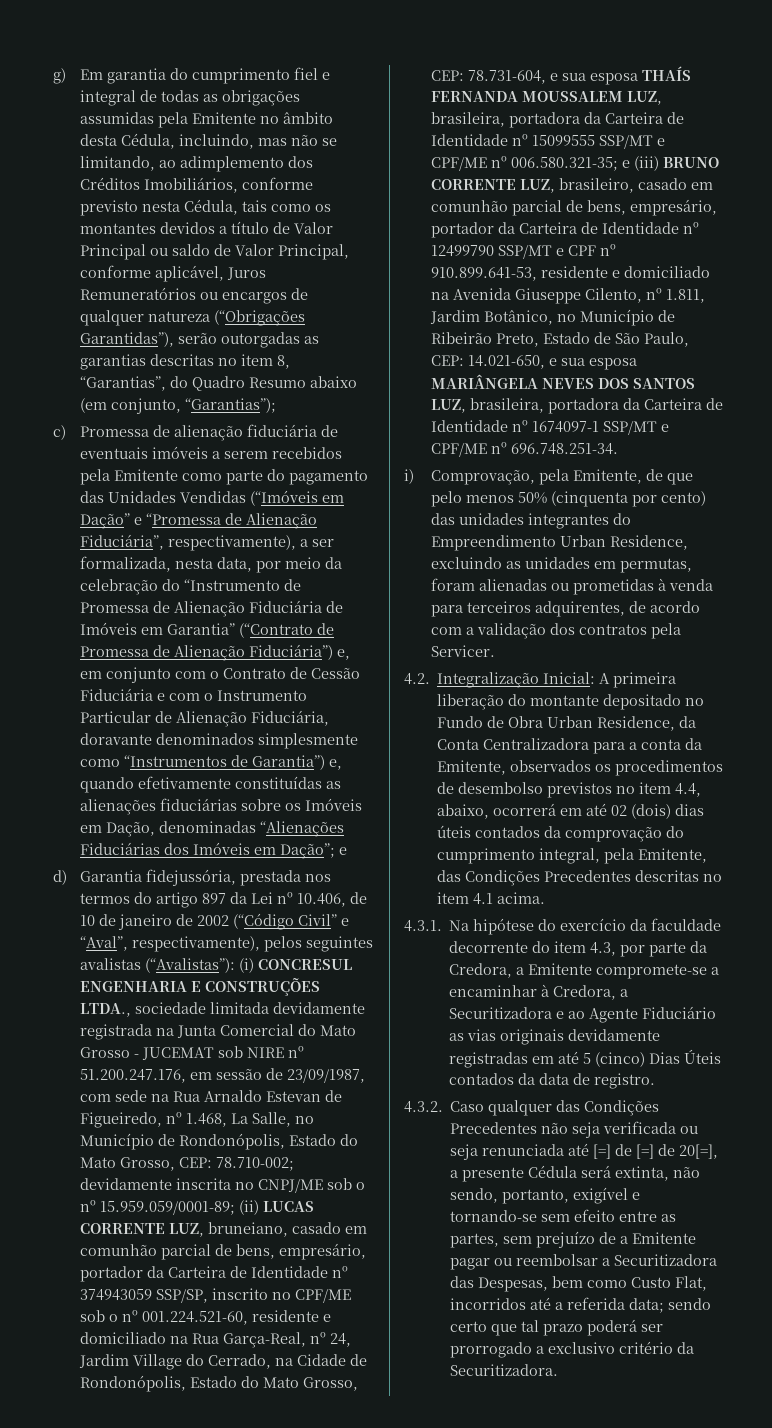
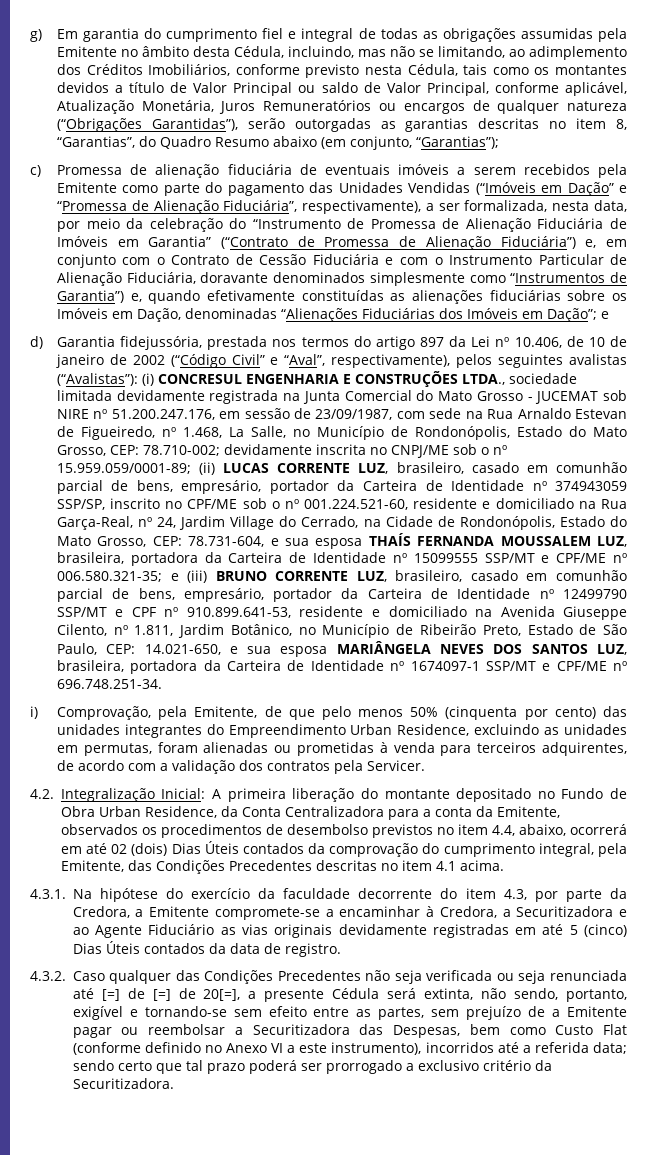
- g) Em garantia do cumprimento fiel e integral de todas as obrigações assumidas pela Emitente no âmbito desta Cédula, incluindo, mas não se limitando, ao adimplemento dos Créditos Imobiliários, conforme previsto nesta Cédula, tais como os montantes devidos a título de Valor Principal ou saldo de Valor Principal, conforme aplicável, Juros Remuneratórios ou encargos de qualquer natureza (“Obrigações Garantidas”), serão outorgadas as garantias descritas no item 8, “Garantias”, do Quadro Resumo abaixo (em conjunto, “Garantias”);
+ g) Em garantia do cumprimento fiel e integral de todas as obrigações assumidas pela Emitente no âmbito desta Cédula, incluindo, mas não se limitando, ao adimplemento dos Créditos Imobiliários, conforme previsto nesta Cédula, tais como os montantes devidos a título de Valor Principal ou saldo de Valor Principal, conforme aplicável, Atualização Monetária, Juros Remuneratórios ou encargos de qualquer natureza (“Obrigações Garantidas”), serão outorgadas as garantias descritas no item 8, “Garantias”, do Quadro Resumo abaixo (em conjunto, “Garantias”);
- (ii) LUCAS CORRENTE LUZ, bruneiano, casado em comunhão parcial de bens, empresário, portador da Carteira de Identidade nº 374943059 SSP/SP, inscrito no CPF/ME sob o nº 001.224.521-60, residente e domiciliado na Rua Garça-Real, nº 24, Jardim Village do Cerrado, na Cidade de Rondonópolis, Estado do Mato Grosso, CEP:
+ (ii) LUCAS CORRENTE LUZ, brasileiro, casado em comunhão parcial de bens, empresário, portador da Carteira de Identidade nº 374943059 SSP/SP, inscrito no CPF/ME sob o nº 001.224.521-60, residente e domiciliado na Rua Garça-Real, nº 24, Jardim Village do Cerrado, na Cidade de Rondonópolis, Estado do Mato Grosso, CEP:
- 4.2. Integralização Inicial: A primeira liberação do montante depositado no Fundo de Obra Urban Residence, da Conta Centralizadora para a conta da Emitente, observados os procedimentos de desembolso previstos no item 4.4, abaixo, ocorrerá em até 02 (dois) dias úteis contados da comprovação do cumprimento integral, pela Emitente, das Condições Precedentes descritas no item 4.1 acima.
+ 4.2. Integralização Inicial: A primeira liberação do montante depositado no Fundo de Obra Urban Residence, da Conta Centralizadora para a conta da Emitente, observados os procedimentos de desembolso previstos no item 4.4, abaixo, ocorrerá em até 02 (dois) Dias Úteis contados da comprovação do cumprimento integral, pela Emitente, das Condições Precedentes descritas no item 4.1 acima.
- 4.3.2. Caso qualquer das Condições Precedentes não seja verificada ou seja renunciada até [=] de [=] de 20[=], a presente Cédula será extinta, não sendo, portanto, exigível e tornando-se sem efeito entre as partes, sem prejuízo de a Emitente pagar ou reembolsar a Securitizadora das Despesas, bem como Custo Flat, incorridos até a referida data;
+ 4.3.2. Caso qualquer das Condições Precedentes não seja verificada ou seja renunciada até [=] de [=] de 20[=], a presente Cédula será extinta, não sendo, portanto, exigível e tornando-se sem efeito entre as partes, sem prejuízo de a Emitente pagar ou reembolsar a Securitizadora das Despesas, bem como Custo Flat (conforme definido no Anexo VI a este instrumento), incorridos até a referida data;

